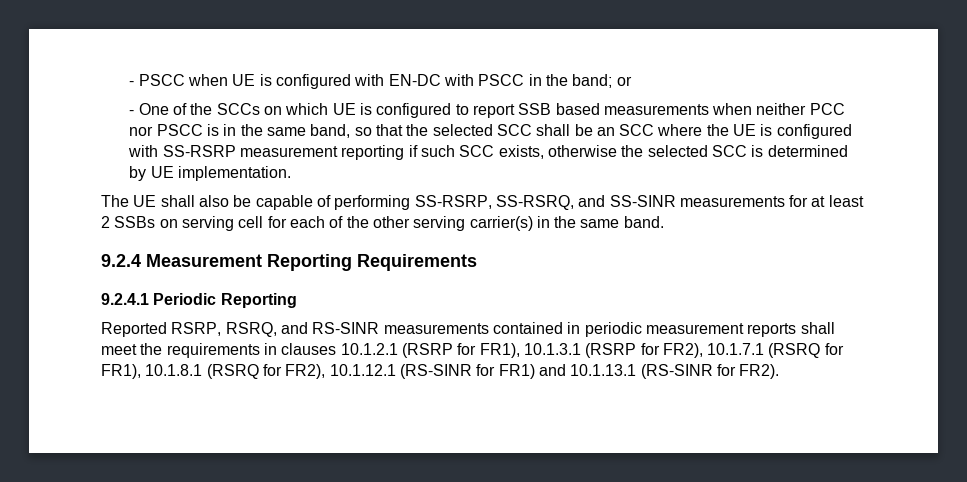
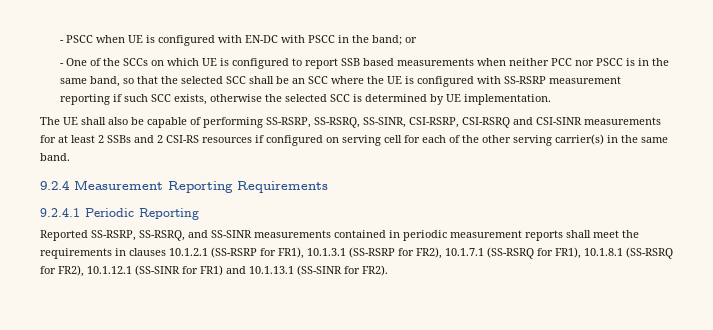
- The UE shall also be capable of performing SS-RSRP, SS-RSRQ, and SS-SINR measurements for at least 2 SSBs on serving cell for each of the other serving carrier(s) in the same band.
+ The UE shall also be capable of performing SS-RSRP, SS-RSRQ, SS-SINR, CSI-RSRP, CSI-RSRQ and CSI-SINR measurements for at least 2 SSBs and 2 CSI-RS resources if configured on serving cell for each of the other serving carrier(s) in the same band.
- Reported RSRP, RSRQ, and RS-SINR measurements contained in periodic measurement reports shall meet the requirements in clauses 10.1.2.1 (RSRP for FR1), 10.1.3.1 (RSRP for FR2), 10.1.7.1 (RSRQ for FR1), 10.1.8.1 (RSRQ for FR2), 10.1.12.1 (RS-SINR for FR1) and 10.1.13.1 (RS-SINR for FR2).
+ Reported SS-RSRP, SS-RSRQ, and SS-SINR measurements contained in periodic measurement reports shall meet the requirements in clauses 10.1.2.1 (SS-RSRP for FR1), 10.1.3.1 (SS-RSRP for FR2), 10.1.7.1 (SS-RSRQ for FR1), 10.1.8.1 (SS-RSRQ for FR2), 10.1.12.1 (SS-SINR for FR1) and 10.1.13.1 (SS-SINR for FR2).

